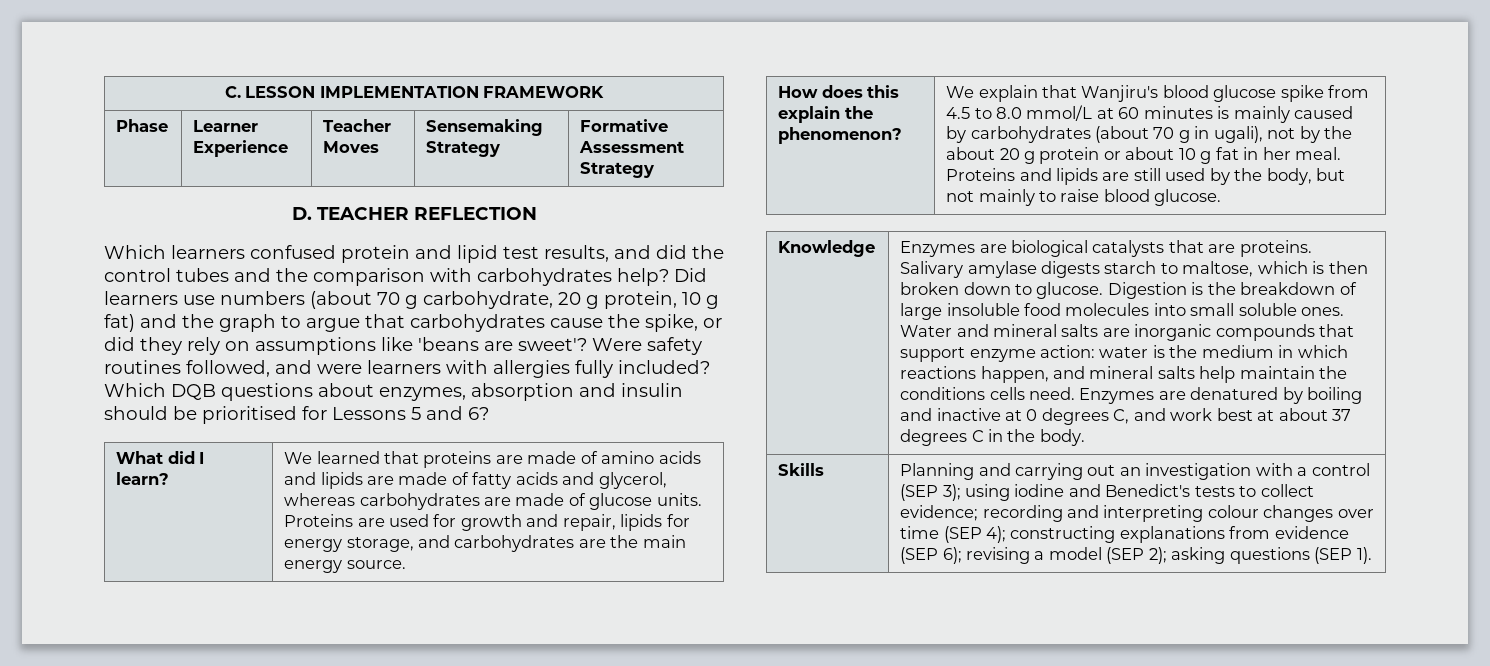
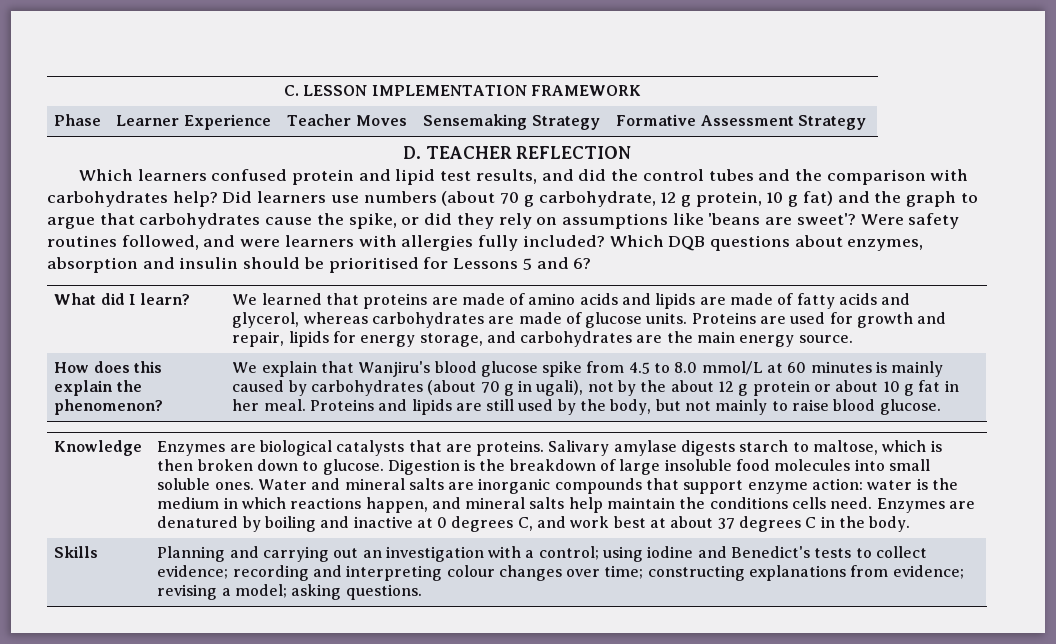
- Did learners use numbers (about 70 g carbohydrate, 20 g protein, 10 g fat) and the graph to argue that carbohydrates cause the spike, or did they rely on assumptions like 'beans are sweet'?
+ Did learners use numbers (about 70 g carbohydrate, 12 g protein, 10 g fat) and the graph to argue that carbohydrates cause the spike, or did they rely on assumptions like 'beans are sweet'?
- We explain that Wanjiru's blood glucose spike from 4.5 to 8.0 mmol/L at 60 minutes is mainly caused by carbohydrates (about 70 g in ugali), not by the about 20 g protein or about 10 g fat in her meal.
+ We explain that Wanjiru's blood glucose spike from 4.5 to 8.0 mmol/L at 60 minutes is mainly caused by carbohydrates (about 70 g in ugali), not by the about 12 g protein or about 10 g fat in her meal.
- Planning and carrying out an investigation with a control (SEP 3); using iodine and Benedict's tests to collect evidence; recording and interpreting colour changes over time (SEP 4); constructing explanations from evidence (SEP 6); revising a model (SEP 2); asking questions (SEP 1).
+ Planning and carrying out an investigation with a control; using iodine and Benedict's tests to collect evidence; recording and interpreting colour changes over time; constructing explanations from evidence; revising a model; asking questions.

